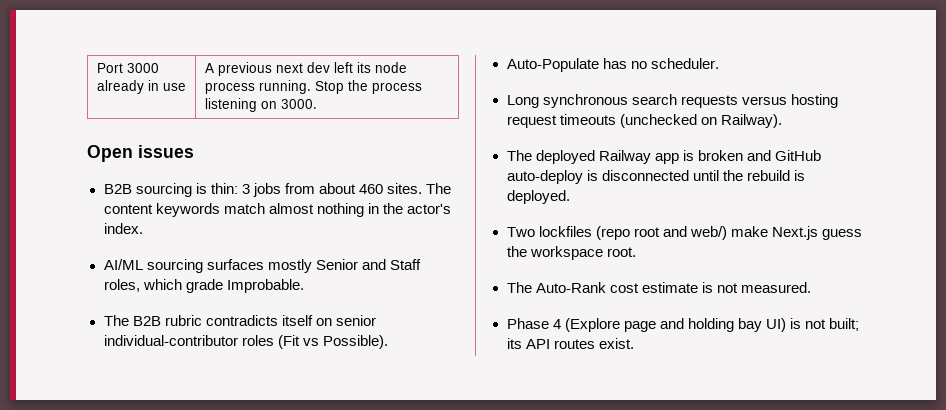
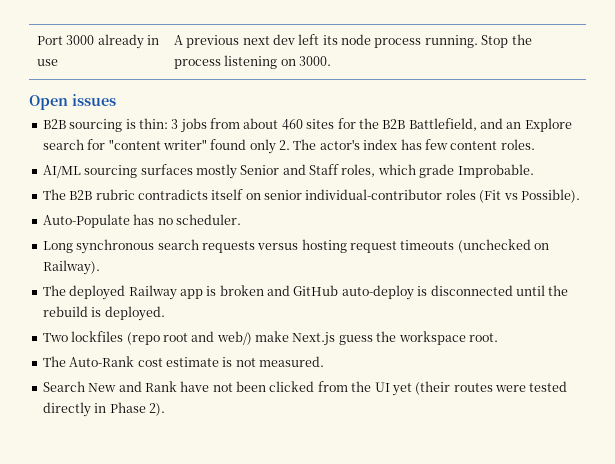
- B2B sourcing is thin: 3 jobs from about 460 sites. The content keywords match almost nothing in the actor's index.
+ B2B sourcing is thin: 3 jobs from about 460 sites for the B2B Battlefield, and an Explore search for "content writer" found only 2. The actor's index has few content roles.
- Phase 4 (Explore page and holding bay UI) is not built; its API routes exist.
+ Search New and Rank have not been clicked from the UI yet (their routes were tested directly in Phase 2).

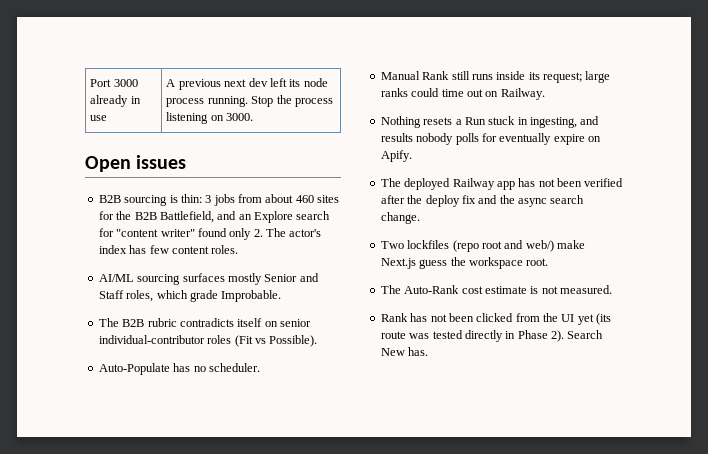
- Long synchronous search requests versus hosting request timeouts (unchecked on Railway).
- The deployed Railway app is broken and GitHub auto-deploy is disconnected until the rebuild is deployed.
+ Manual Rank still runs inside its request; large ranks could time out on Railway.
+ Nothing resets a Run stuck in ingesting, and results nobody polls for eventually expire on Apify.
+ The deployed Railway app has not been verified after the deploy fix and the async search change.
- Search New and Rank have not been clicked from the UI yet (their routes were tested directly in Phase 2).
+ Rank has not been clicked from the UI yet (its route was tested directly in Phase 2).
+ Search New has.

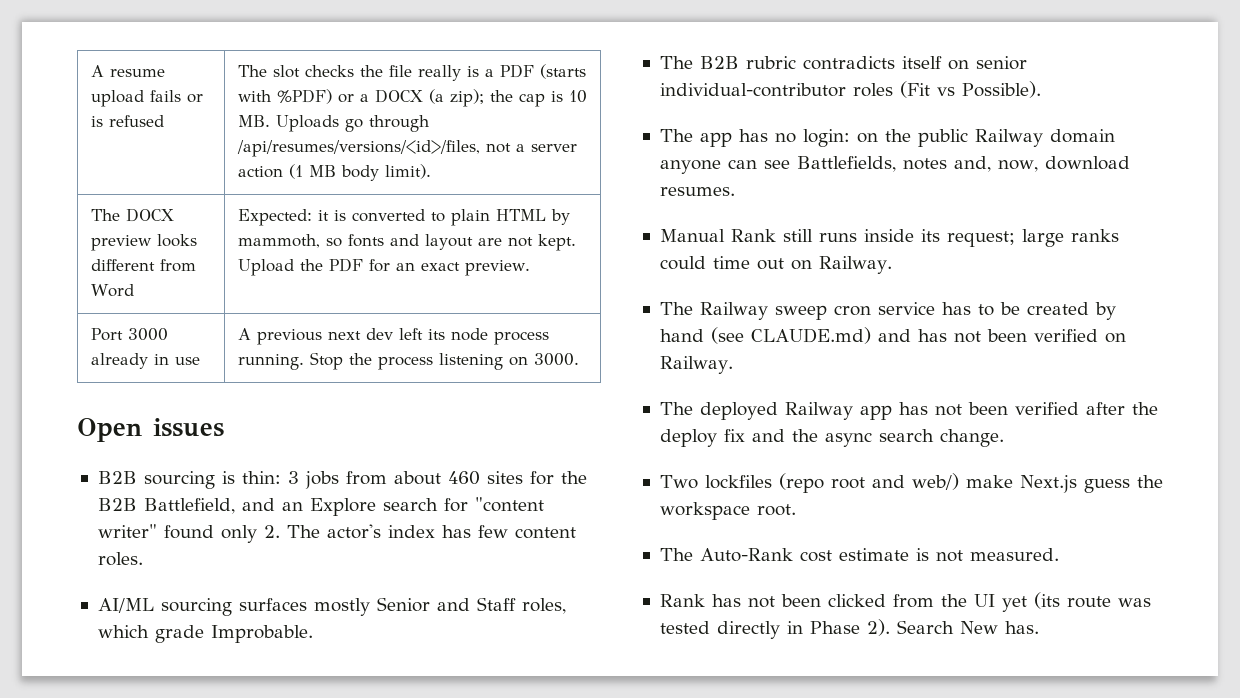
+ A resume upload fails or is refused | The slot checks the file really is a PDF (starts with %PDF) or a DOCX (a zip); the cap is 10 MB. Uploads go through /api/resumes/versions/<id>/files, not a server action (1 MB body limit).
+ The DOCX preview looks different from Word | Expected: it is converted to plain HTML by mammoth, so fonts and layout are not kept. Upload the PDF for an exact preview.
- Auto-Populate has no scheduler.
+ The app has no login: on the public Railway domain anyone can see Battlefields, notes and, now, download resumes.
- Nothing resets a Run stuck in ingesting, and results nobody polls for eventually expire on Apify.
+ The Railway sweep cron service has to be created by hand (see CLAUDE.md) and has not been verified on Railway.

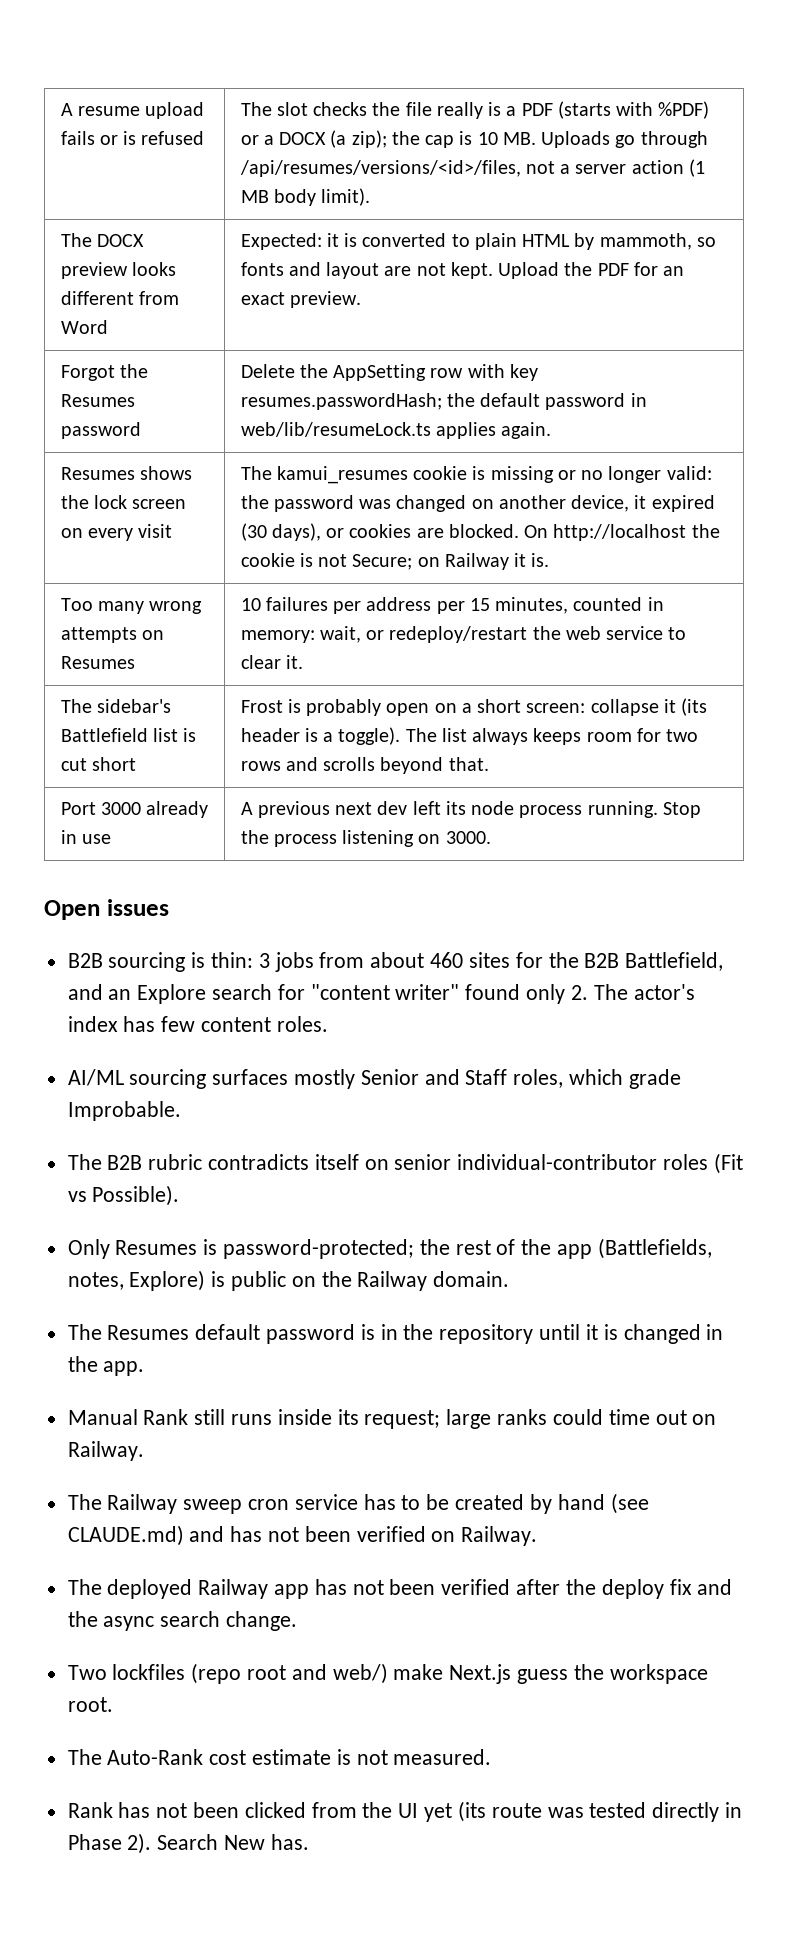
+ Forgot the Resumes password | Delete the AppSetting row with key resumes.passwordHash; the default password in web/lib/resumeLock.ts applies again.
+ Resumes shows the lock screen on every visit | The kamui_resumes cookie is missing or no longer valid: the password was changed on another device, it expired (30 days), or cookies are blocked. On http://localhost the cookie is not Secure; on Railway it is.
+ Too many wrong attempts on Resumes | 10 failures per address per 15 minutes, counted in memory: wait, or redeploy/restart the web service to clear it.
+ The sidebar's Battlefield list is cut short | Frost is probably open on a short screen: collapse it (its header is a toggle). The list always keeps room for two rows and scrolls beyond that.
- The app has no login: on the public Railway domain anyone can see Battlefields, notes and, now, download resumes.
+ Only Resumes is password-protected; the rest of the app (Battlefields, notes, Explore) is public on the Railway domain.
+ The Resumes default password is in the repository until it is changed in the app.

